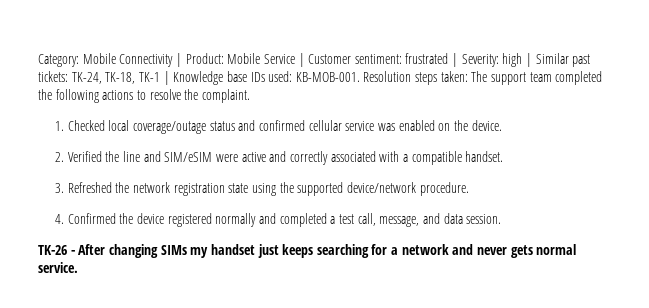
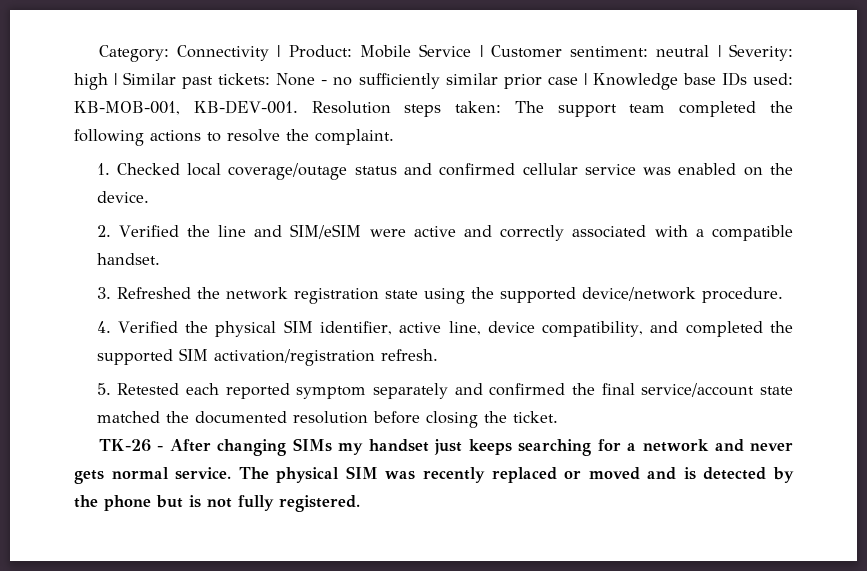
- Category: Mobile Connectivity | Product: Mobile Service | Customer sentiment: frustrated | Severity: high | Similar past tickets: TK-24, TK-18, TK-1 | Knowledge base IDs used: KB-MOB-001.
+ Category: Connectivity | Product: Mobile Service | Customer sentiment: neutral | Severity: high | Similar past tickets: None - no sufficiently similar prior case | Knowledge base IDs used: KB-MOB-001, KB-DEV-001.
- 4. Confirmed the device registered normally and completed a test call, message, and data session.
+ 4. Verified the physical SIM identifier, active line, device compatibility, and completed the supported SIM activation/registration refresh.
+ 5. Retested each reported symptom separately and confirmed the final service/account state matched the documented resolution before closing the ticket.
+ The physical SIM was recently replaced or moved and is detected by the phone but is not fully registered.

